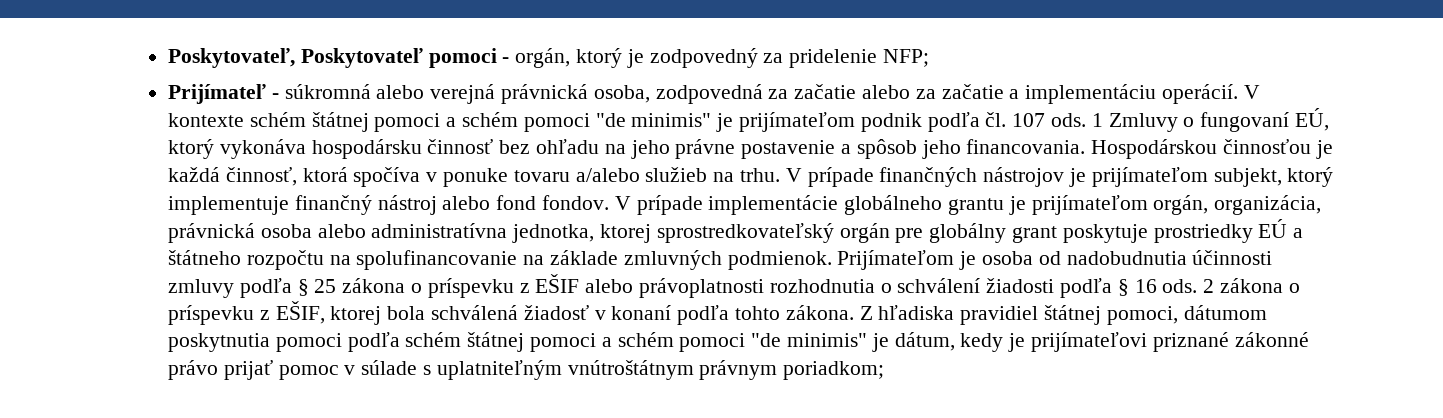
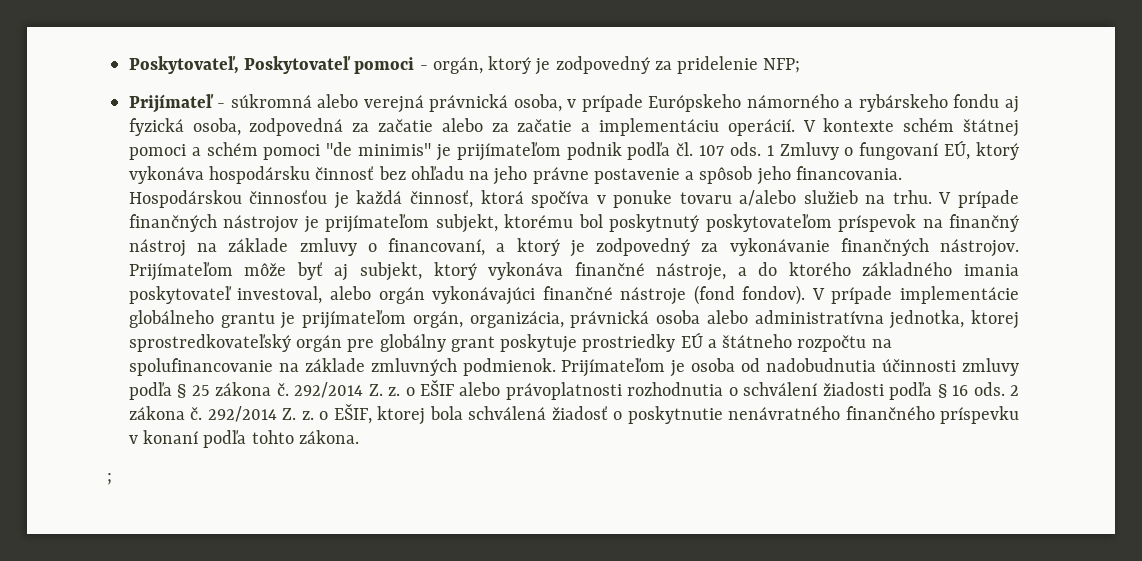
- Prijímateľ - súkromná alebo verejná právnická osoba, zodpovedná za začatie alebo za začatie a implementáciu operácií.
+ Prijímateľ - súkromná alebo verejná právnická osoba, v prípade Európskeho námorného a rybárskeho fondu aj fyzická osoba, zodpovedná za začatie alebo za začatie a implementáciu operácií.
- V prípade finančných nástrojov je prijímateľom subjekt, ktorý implementuje finančný nástroj alebo fond fondov.
+ V prípade finančných nástrojov je prijímateľom subjekt, ktorému bol poskytnutý poskytovateľom príspevok na finančný nástroj na základe zmluvy o financovaní, a ktorý je zodpovedný za vykonávanie finančných nástrojov. Prijímateľom môže byť aj subjekt, ktorý vykonáva finančné nástroje, a do ktorého základného imania poskytovateľ investoval, alebo orgán vykonávajúci finančné nástroje (fond fondov).
- Prijímateľom je osoba od nadobudnutia účinnosti zmluvy podľa § 25 zákona o príspevku z EŠIF alebo právoplatnosti rozhodnutia o schválení žiadosti podľa § 16 ods.
+ Prijímateľom je osoba od nadobudnutia účinnosti zmluvy podľa § 25 zákona č. 292/2014 Z. z. o EŠIF alebo právoplatnosti rozhodnutia o schválení žiadosti podľa § 16 ods.
- 2 zákona o príspevku z EŠIF, ktorej bola schválená žiadosť v konaní podľa tohto zákona. Z hľadiska pravidiel štátnej pomoci, dátumom poskytnutia pomoci podľa schém štátnej pomoci a schém pomoci "de minimis" je dátum, kedy je prijímateľovi priznané zákonné právo prijať pomoc v súlade s uplatniteľným vnútroštátnym právnym poriadkom;
+ 2 zákona č. 292/2014 Z. z. o EŠIF, ktorej bola schválená žiadosť o poskytnutie nenávratného finančného príspevku v konaní podľa tohto zákona.
+ ;

